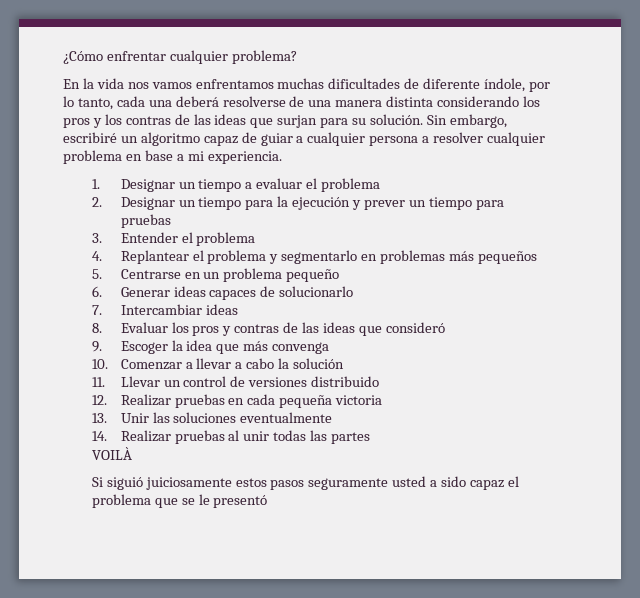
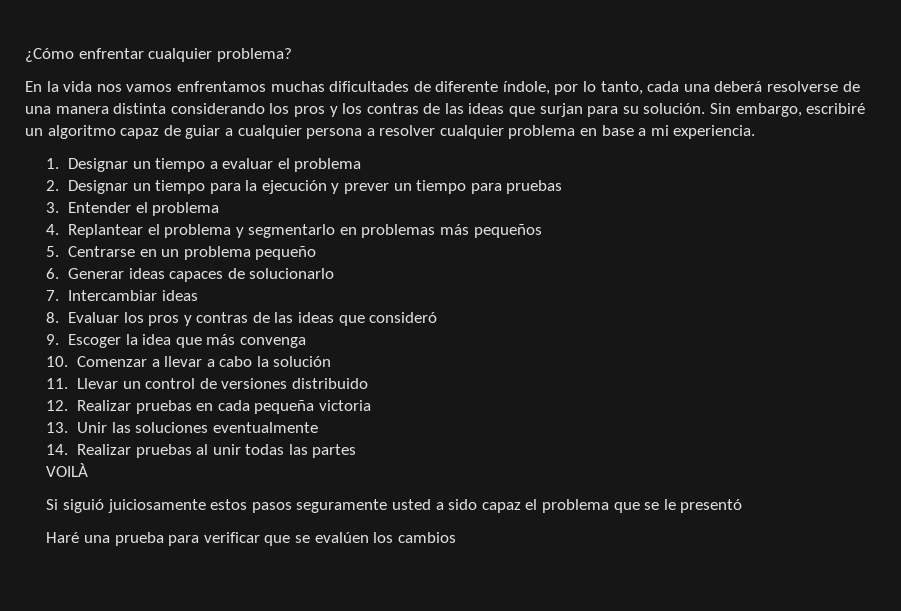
+ Haré una prueba para verificar que se evalúen los cambios

